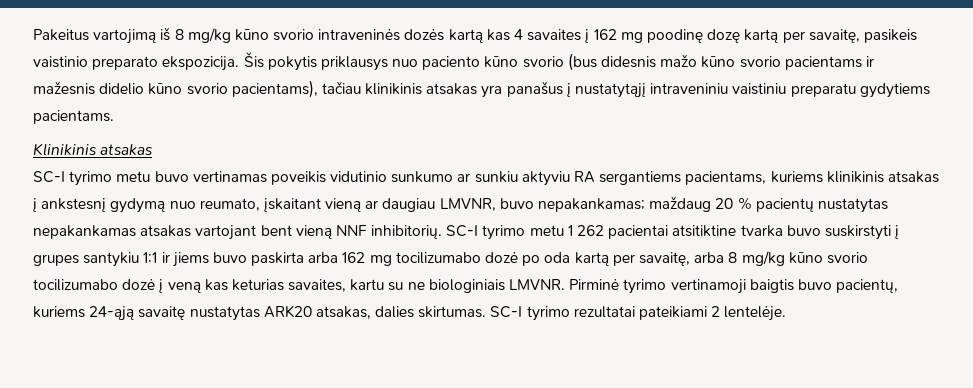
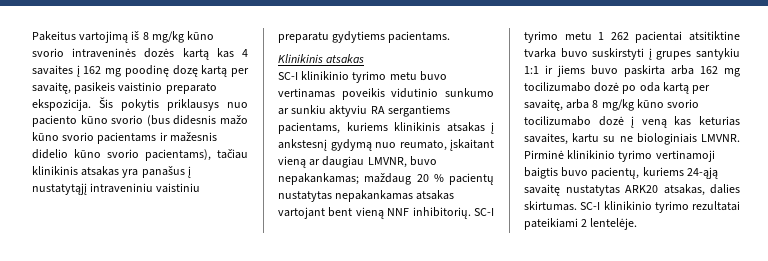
- SC-I tyrimo metu buvo vertinamas poveikis vidutinio sunkumo ar sunkiu aktyviu RA sergantiems pacientams, kuriems klinikinis atsakas į ankstesnį gydymą nuo reumato, įskaitant vieną ar daugiau LMVNR, buvo nepakankamas; maždaug 20 % pacientų nustatytas nepakankamas atsakas vartojant bent vieną NNF inhibitorių.
+ SC-I klinikinio tyrimo metu buvo vertinamas poveikis vidutinio sunkumo ar sunkiu aktyviu RA sergantiems pacientams, kuriems klinikinis atsakas į ankstesnį gydymą nuo reumato, įskaitant vieną ar daugiau LMVNR, buvo nepakankamas; maždaug 20 % pacientų nustatytas nepakankamas atsakas vartojant bent vieną NNF inhibitorių.
- Pirminė tyrimo vertinamoji baigtis buvo pacientų, kuriems 24-ąją savaitę nustatytas ARK20 atsakas, dalies skirtumas.
+ Pirminė klinikinio tyrimo vertinamoji baigtis buvo pacientų, kuriems 24-ąją savaitę nustatytas ARK20 atsakas, dalies skirtumas.
- SC-I tyrimo rezultatai pateikiami 2 lentelėje.
+ SC-I klinikinio tyrimo rezultatai pateikiami 2 lentelėje.

